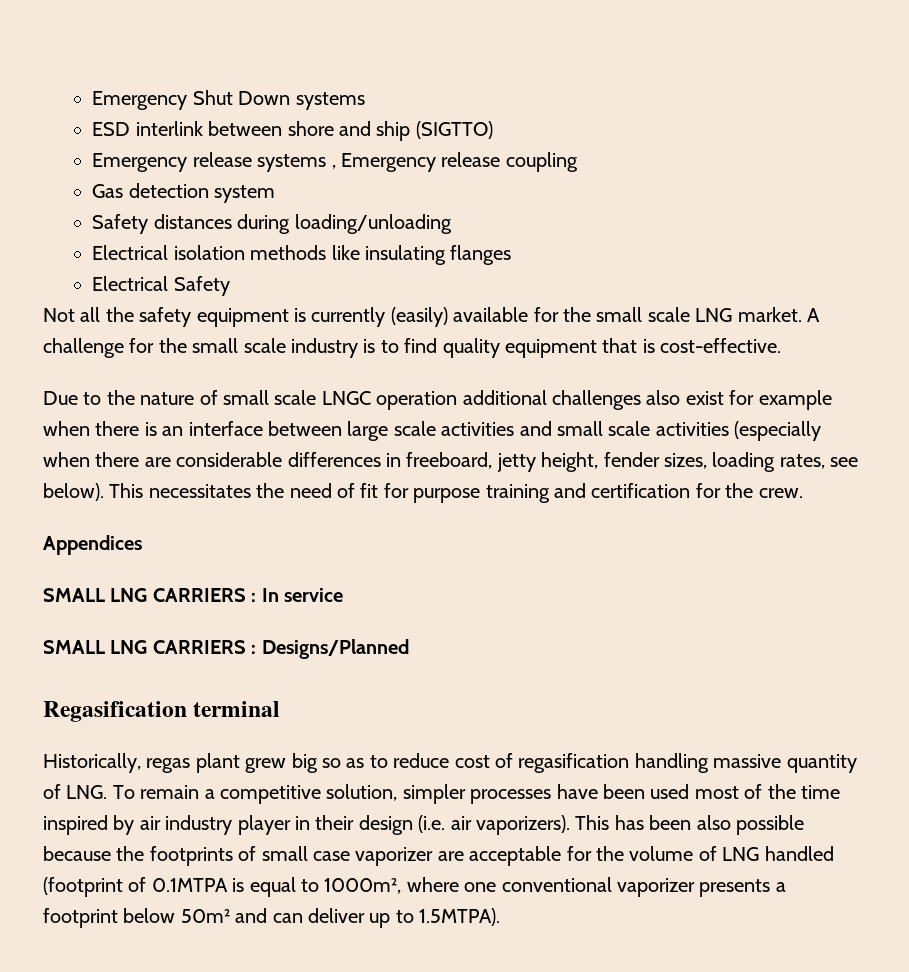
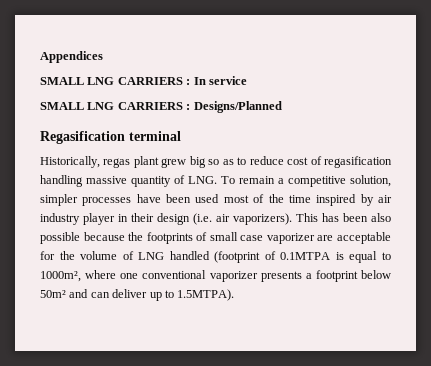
- Emergency Shut Down systems
- ESD interlink between shore and ship (SIGTTO)
- Emergency release systems , Emergency release coupling
- Gas detection system
- Safety distances during loading/unloading
- Electrical isolation methods like insulating flanges
- Electrical Safety
- Not all the safety equipment is currently (easily) available for the small scale LNG market. A challenge for the small scale industry is to find quality equipment that is cost-effective.
- Due to the nature of small scale LNGC operation additional challenges also exist for example when there is an interface between large scale activities and small scale activities (especially when there are considerable differences in freeboard, jetty height, fender sizes, loading rates, see below). This necessitates the need of fit for purpose training and certification for the crew.

